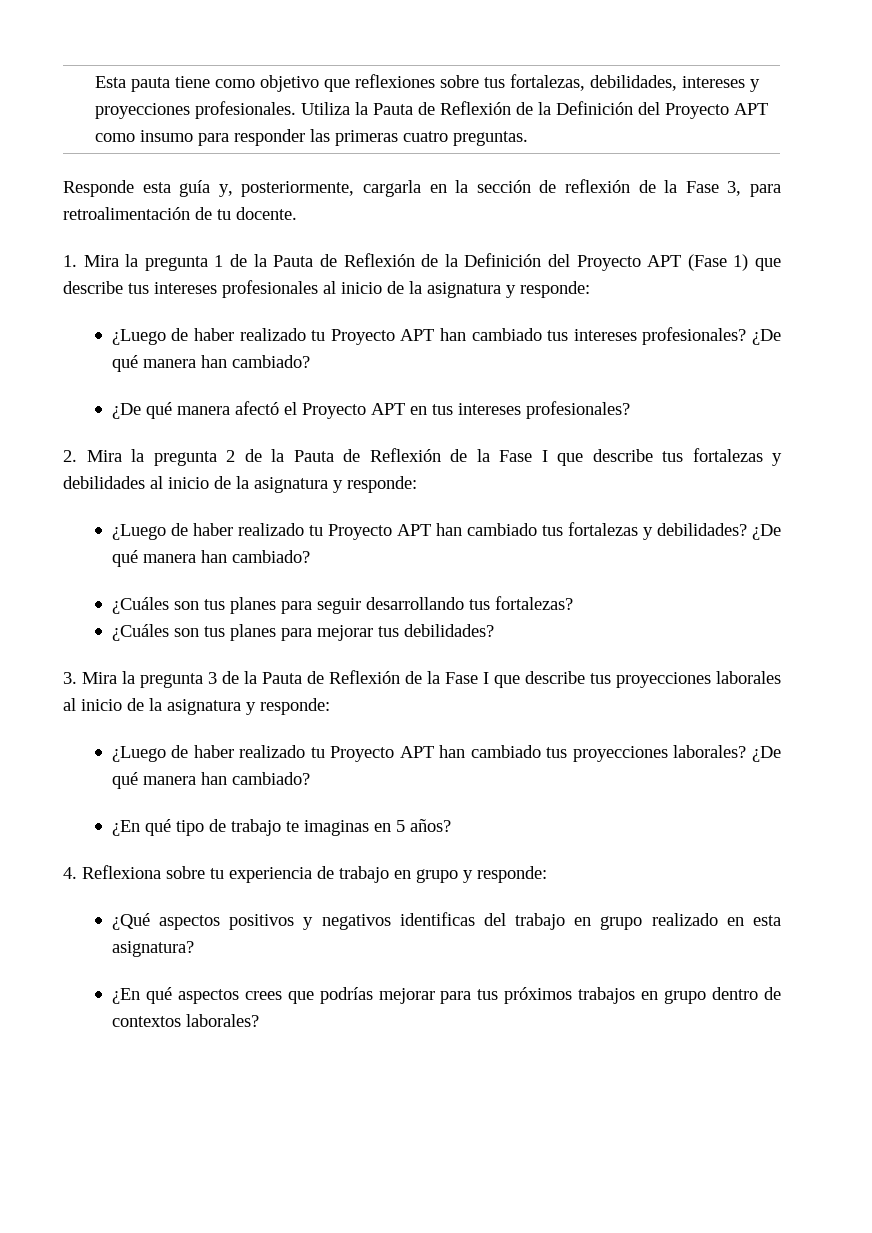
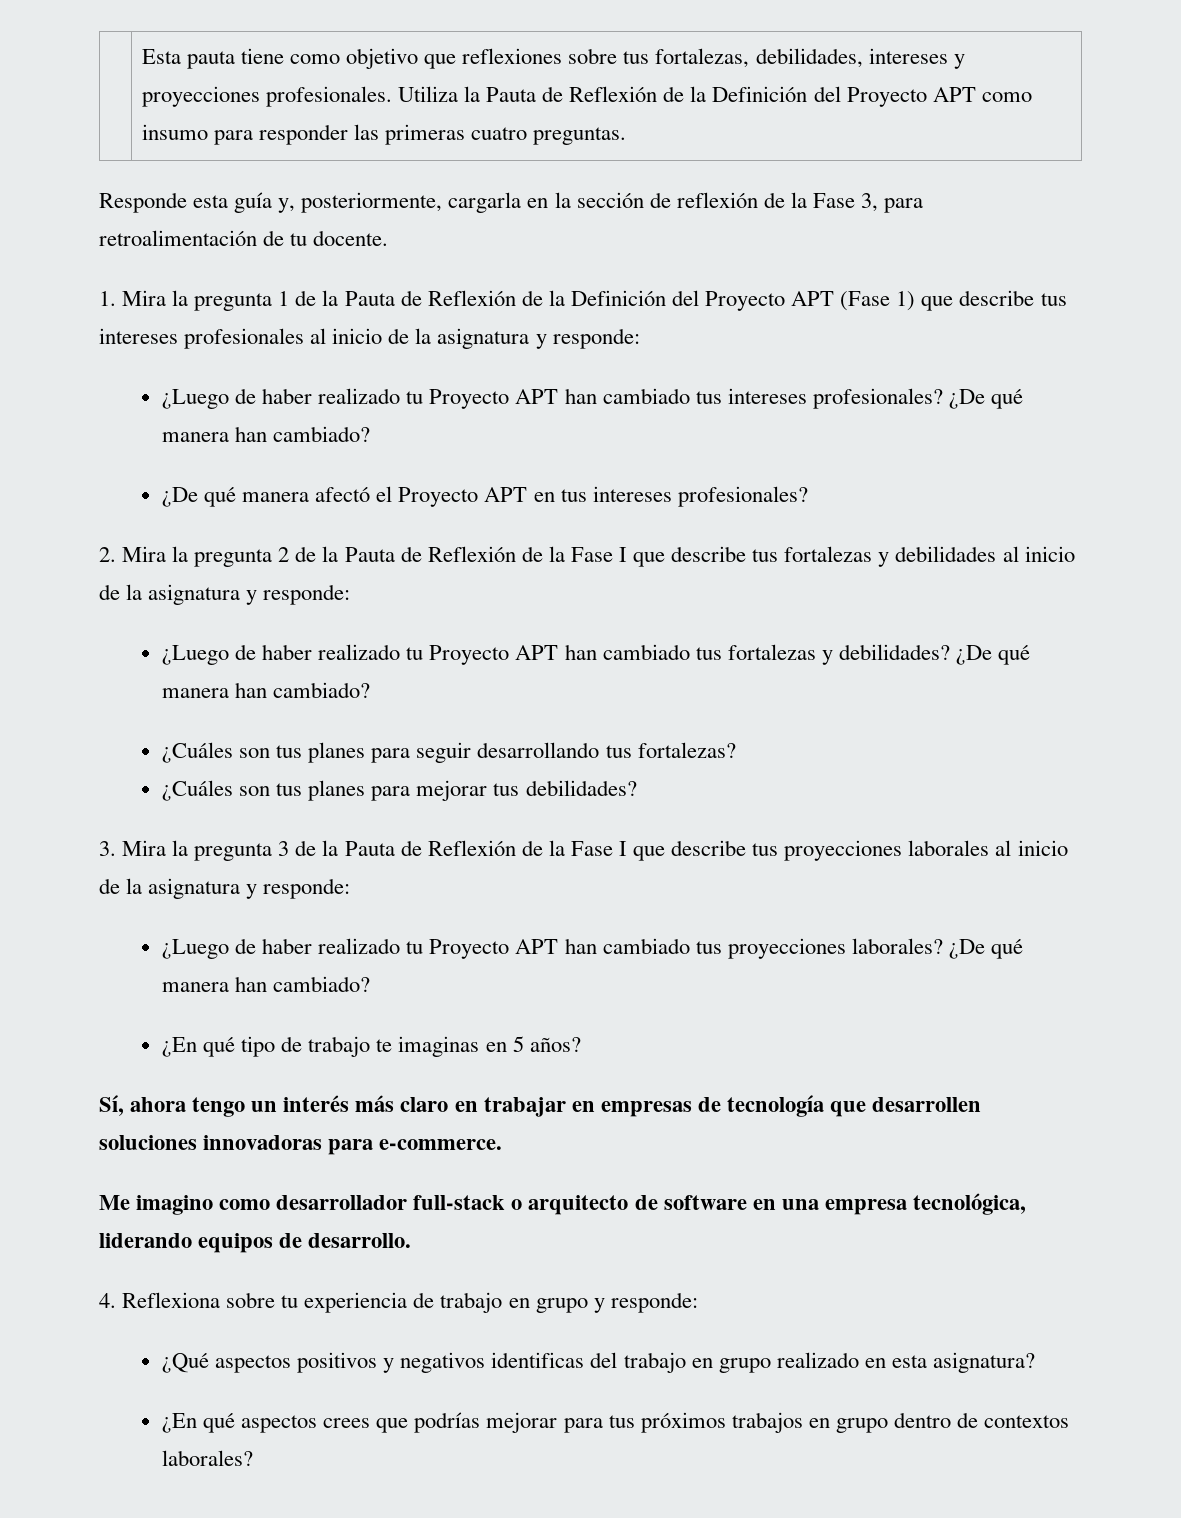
+ Sí, ahora tengo un interés más claro en trabajar en empresas de tecnología que desarrollen soluciones innovadoras para e-commerce.
+ Me imagino como desarrollador full-stack o arquitecto de software en una empresa tecnológica, liderando equipos de desarrollo.

